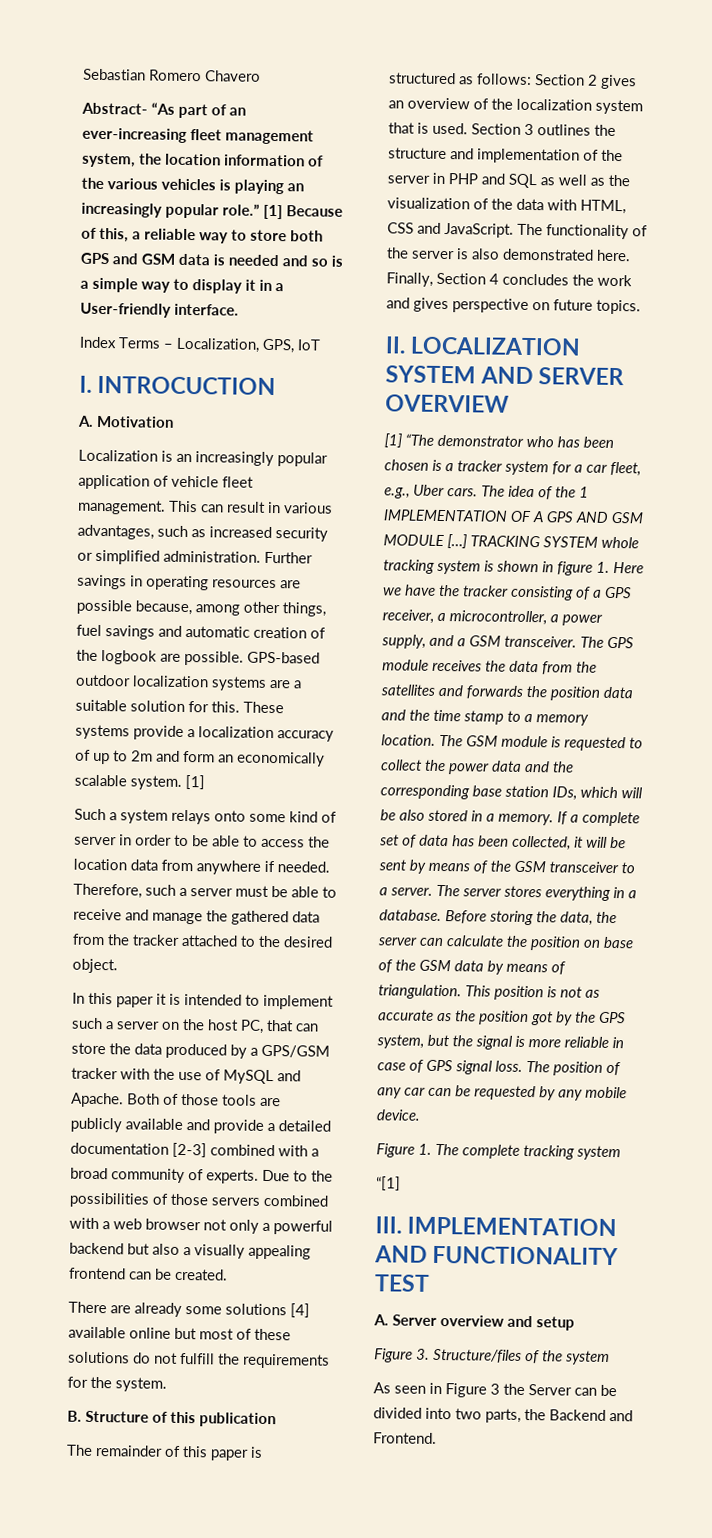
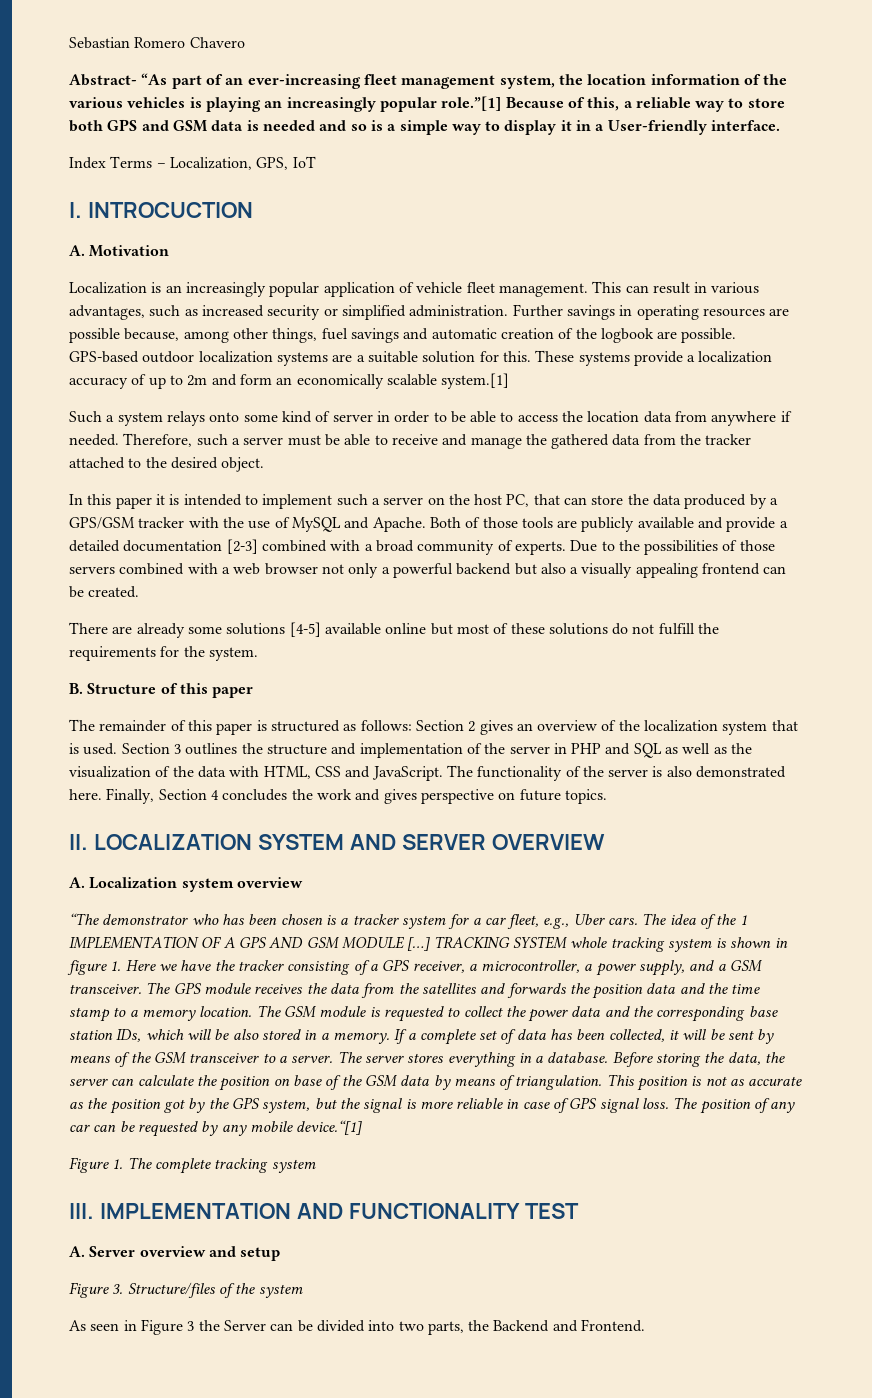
- Abstract- “As part of an ever-increasing fleet management system, the location information of the various vehicles is playing an increasingly popular role.” [1] Because of this, a reliable way to store both GPS and GSM data is needed and so is a simple way to display it in a User-friendly interface.
+ Abstract- “As part of an ever-increasing fleet management system, the location information of the various vehicles is playing an increasingly popular role.”[1] Because of this, a reliable way to store both GPS and GSM data is needed and so is a simple way to display it in a User-friendly interface.
- These systems provide a localization accuracy of up to 2m and form an economically scalable system. [1]
+ These systems provide a localization accuracy of up to 2m and form an economically scalable system.[1]
- There are already some solutions [4] available online but most of these solutions do not fulfill the requirements for the system.
+ There are already some solutions [4-5] available online but most of these solutions do not fulfill the requirements for the system.
- B. Structure of this publication
+ B. Structure of this paper
- [1] “The demonstrator who has been chosen is a tracker system for a car fleet, e.g., Uber cars.
+ A. Localization system overview
+ “The demonstrator who has been chosen is a tracker system for a car fleet, e.g., Uber cars.
- The position of any car can be requested by any mobile device.
+ The position of any car can be requested by any mobile device.“[1]
- “[1]

